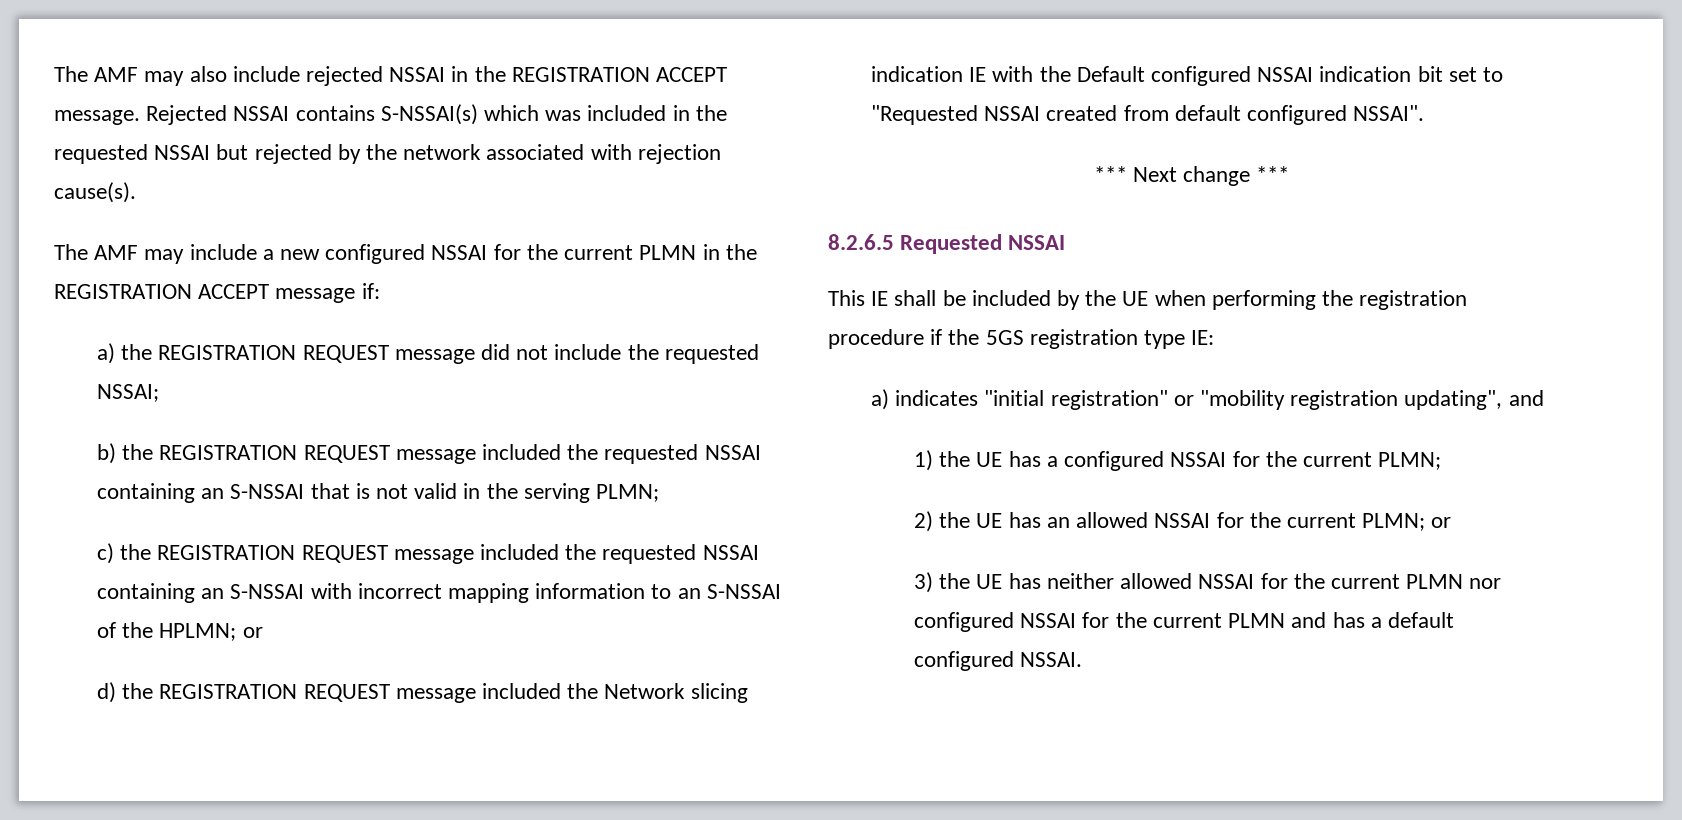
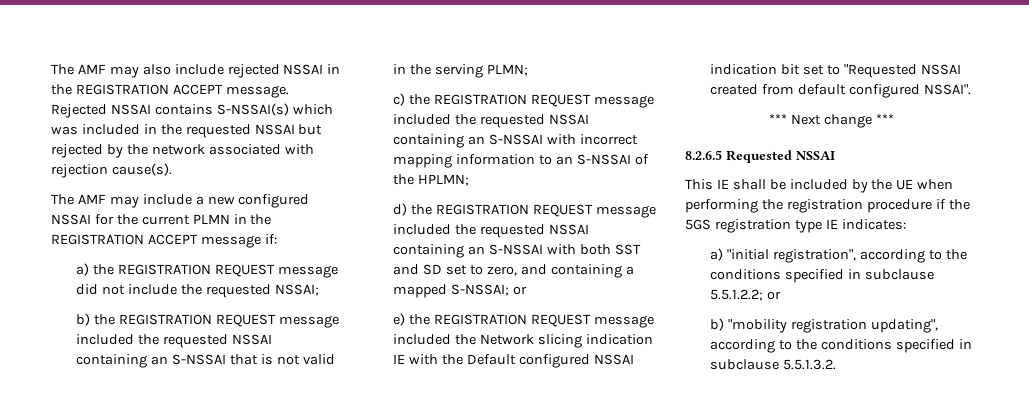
- c) the REGISTRATION REQUEST message included the requested NSSAI containing an S-NSSAI with incorrect mapping information to an S-NSSAI of the HPLMN; or
- d) the REGISTRATION REQUEST message included the Network slicing indication IE with the Default configured NSSAI indication bit set to "Requested NSSAI created from default configured NSSAI".
+ c) the REGISTRATION REQUEST message included the requested NSSAI containing an S-NSSAI with incorrect mapping information to an S-NSSAI of the HPLMN;
+ d) the REGISTRATION REQUEST message included the requested NSSAI containing an S-NSSAI with both SST and SD set to zero, and containing a mapped S-NSSAI; or
+ e) the REGISTRATION REQUEST message included the Network slicing indication IE with the Default configured NSSAI indication bit set to "Requested NSSAI created from default configured NSSAI".
- This IE shall be included by the UE when performing the registration procedure if the 5GS registration type IE:
- a) indicates "initial registration" or "mobility registration updating", and
- 1) the UE has a configured NSSAI for the current PLMN;
- 2) the UE has an allowed NSSAI for the current PLMN; or
- 3) the UE has neither allowed NSSAI for the current PLMN nor configured NSSAI for the current PLMN and has a default configured NSSAI.
+ This IE shall be included by the UE when performing the registration procedure if the 5GS registration type IE indicates:
+ a) "initial registration", according to the conditions specified in subclause 5.5.1.2.2; or
+ b) "mobility registration updating", according to the conditions specified in subclause 5.5.1.3.2.

